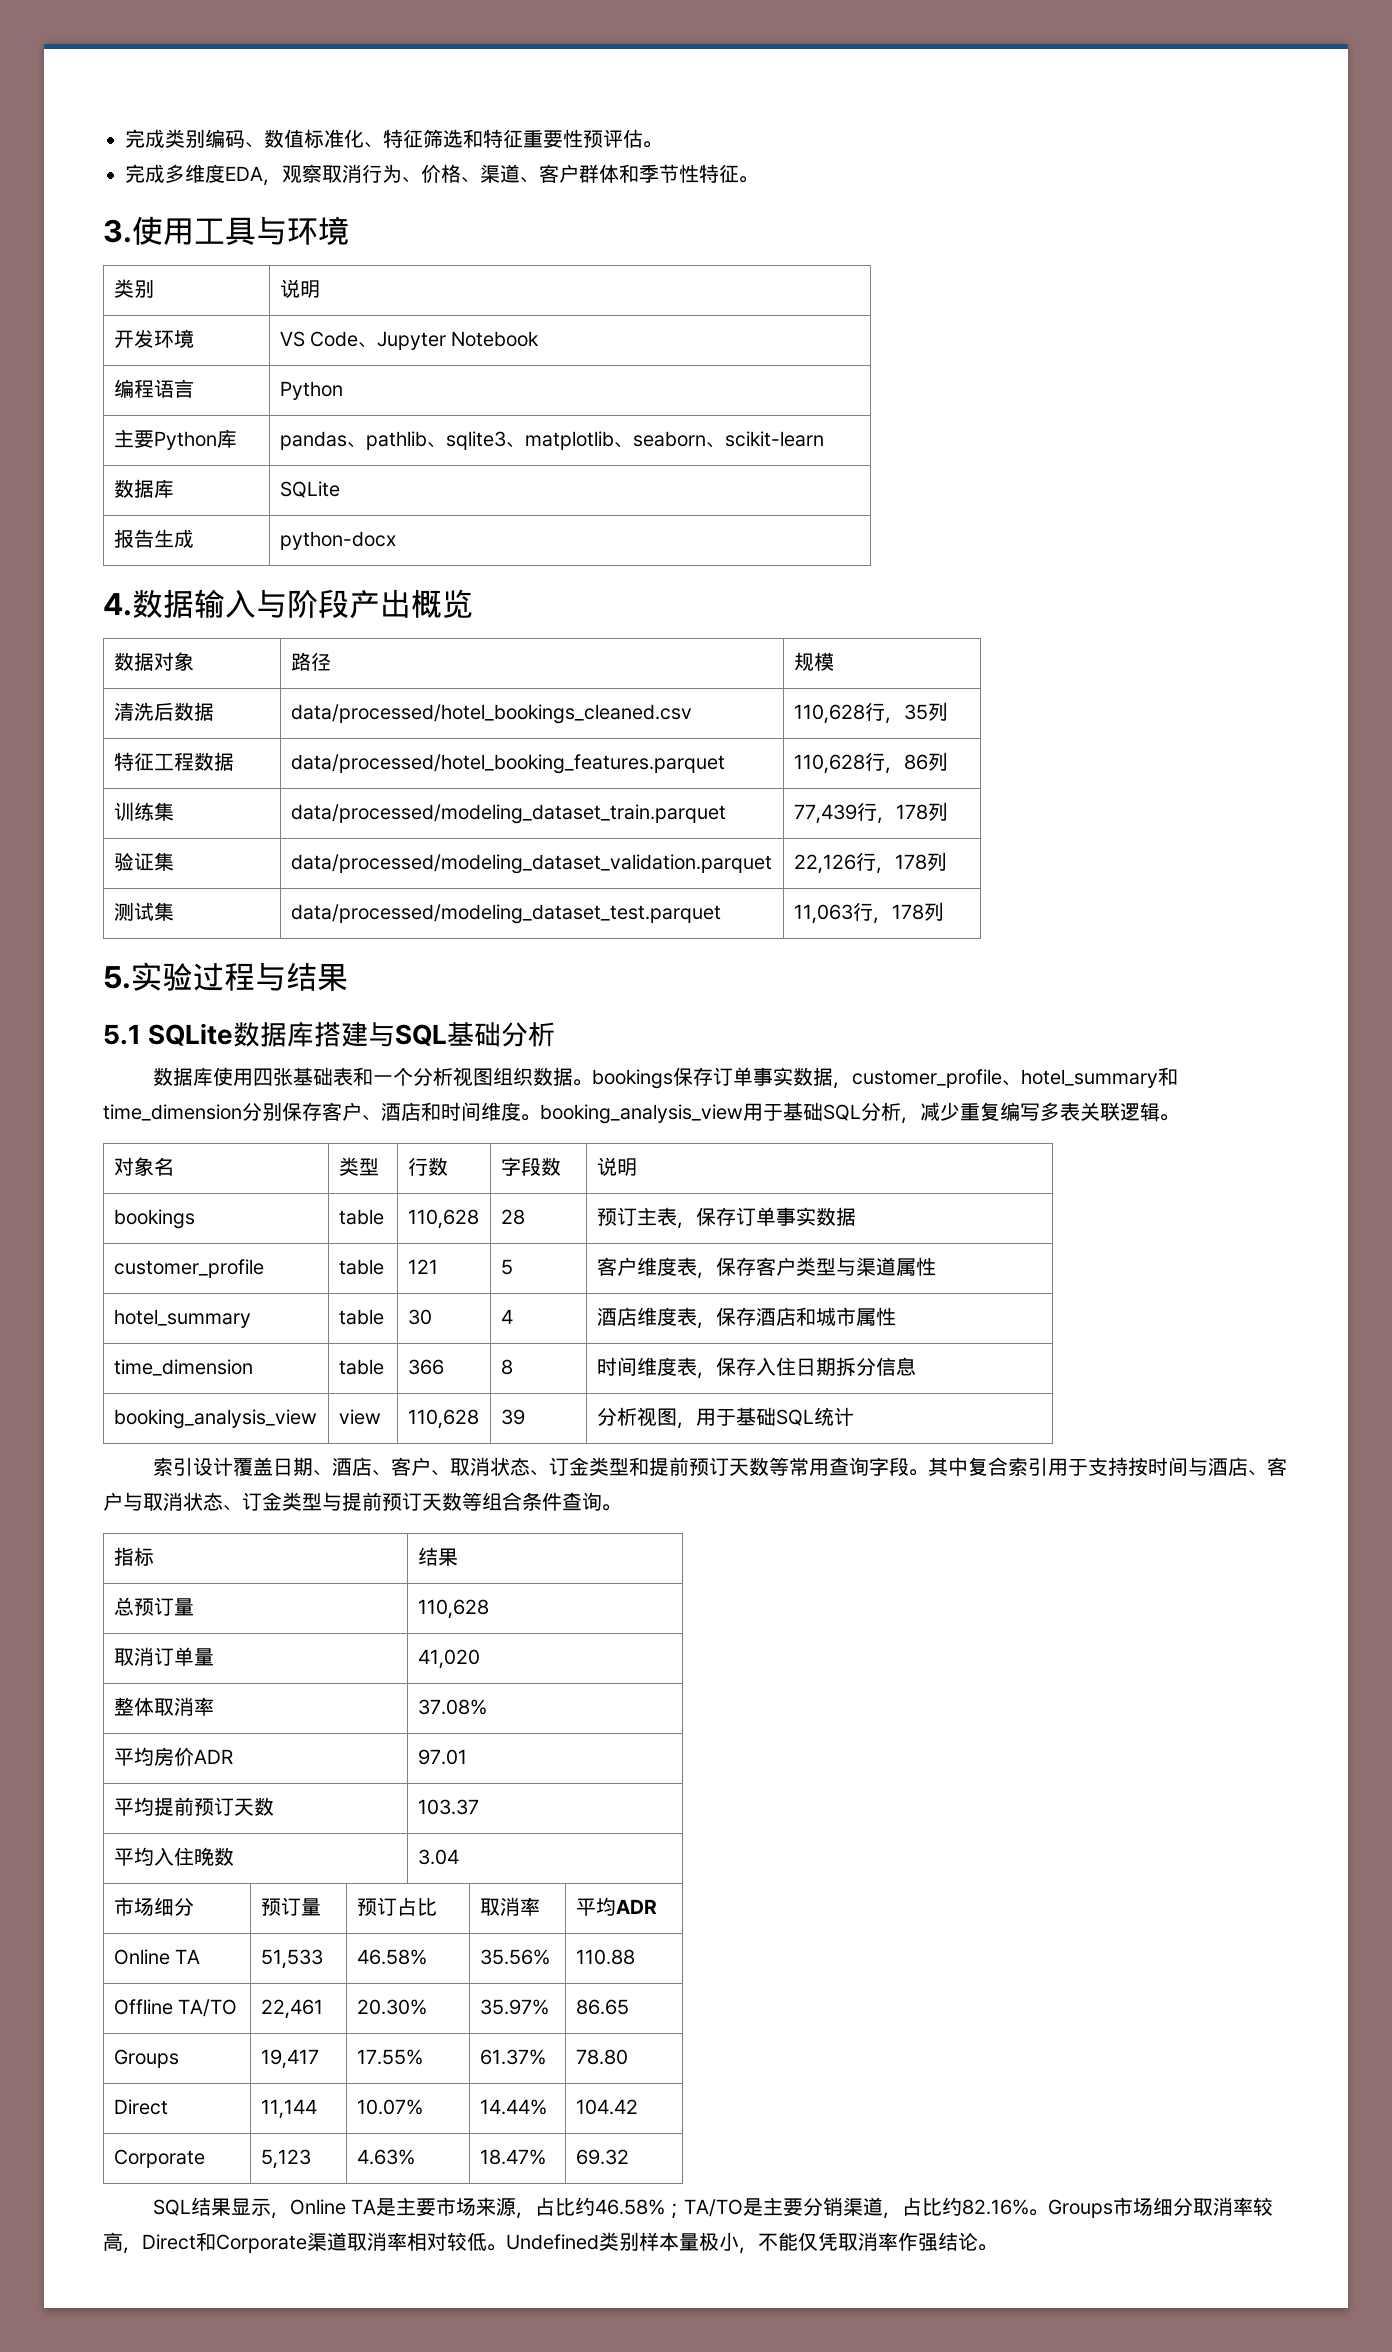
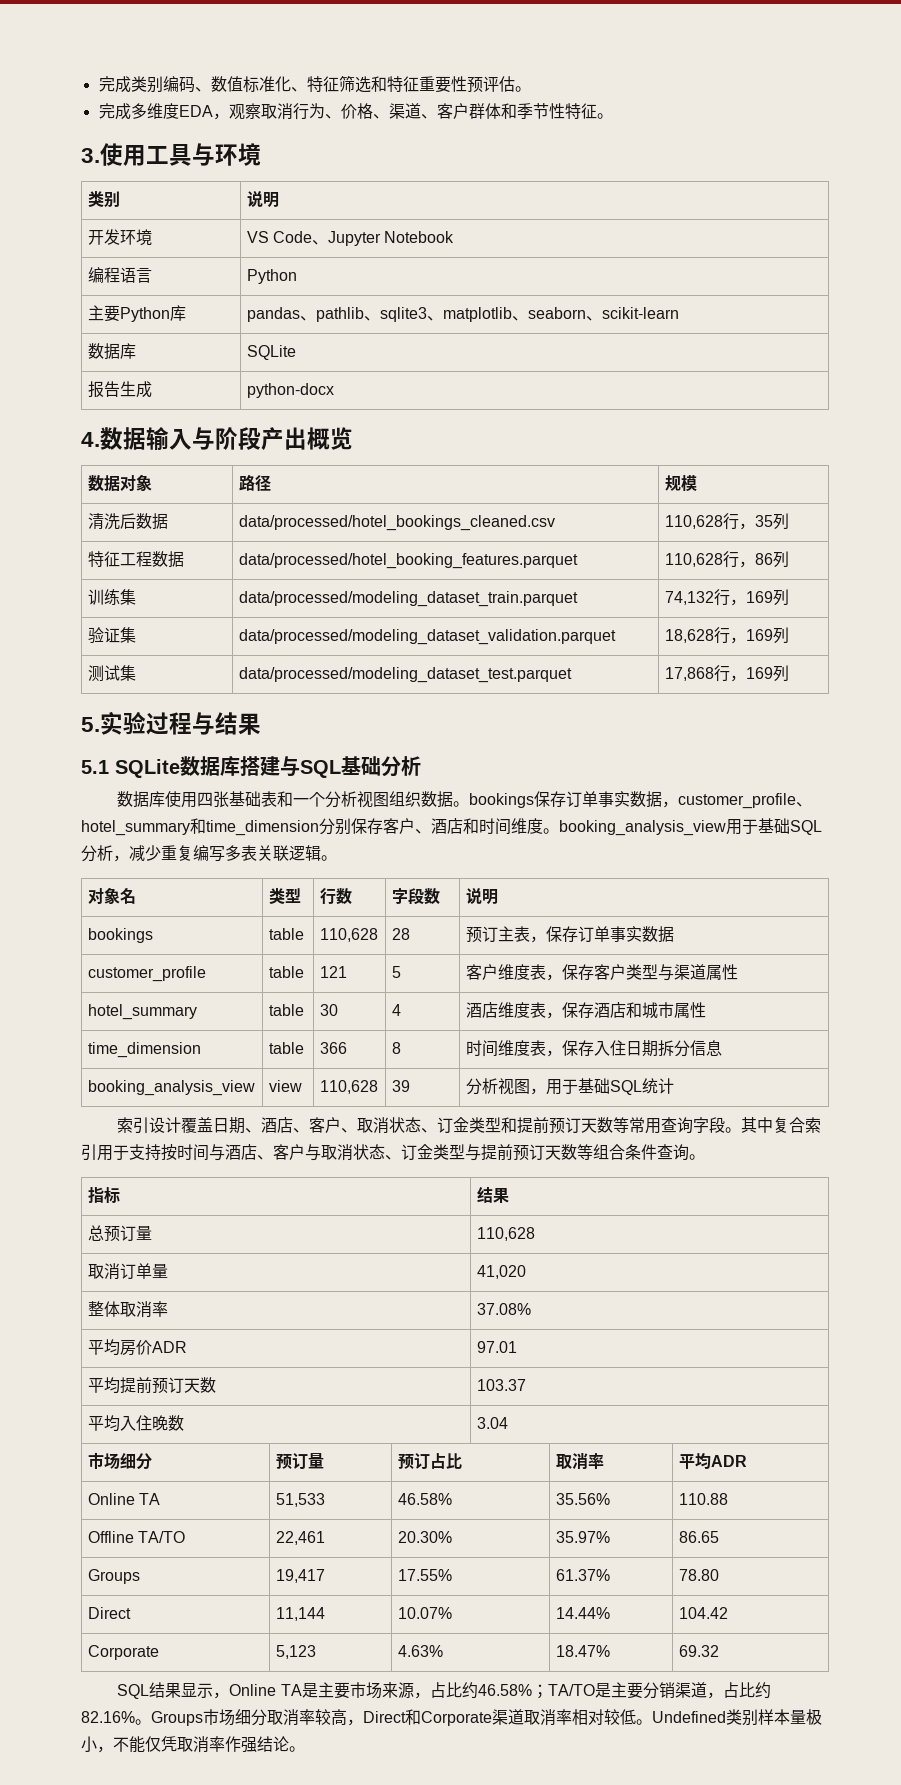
- 训练集 | data/processed/modeling_dataset_train.parquet | 77,439行，178列
+ 训练集 | data/processed/modeling_dataset_train.parquet | 74,132行，169列
- 验证集 | data/processed/modeling_dataset_validation.parquet | 22,126行，178列
+ 验证集 | data/processed/modeling_dataset_validation.parquet | 18,628行，169列
- 测试集 | data/processed/modeling_dataset_test.parquet | 11,063行，178列
+ 测试集 | data/processed/modeling_dataset_test.parquet | 17,868行，169列

